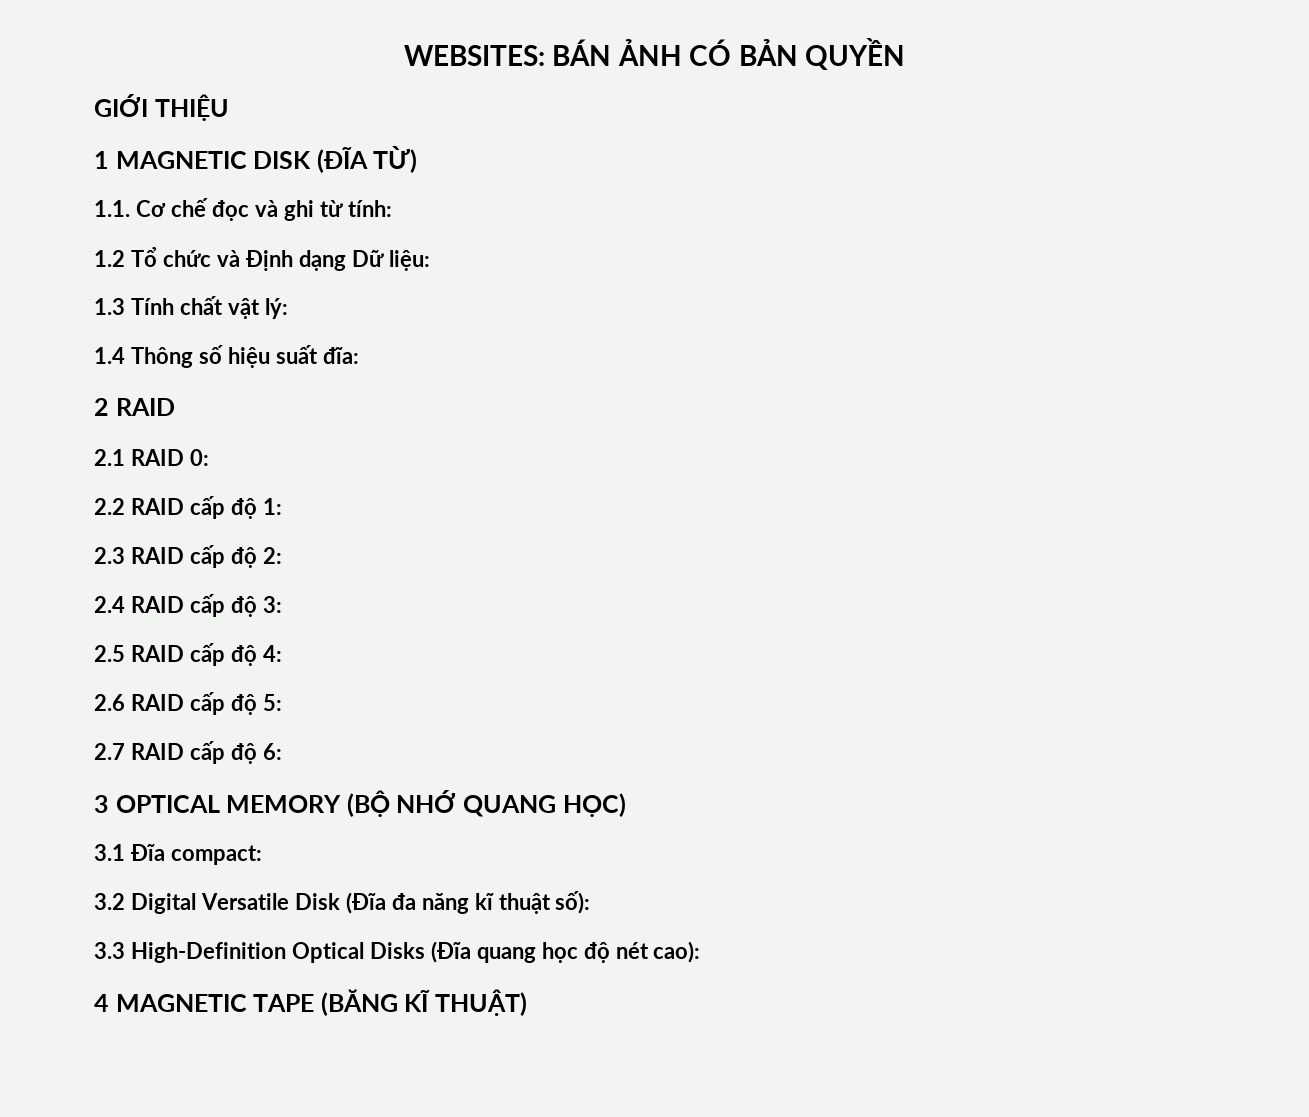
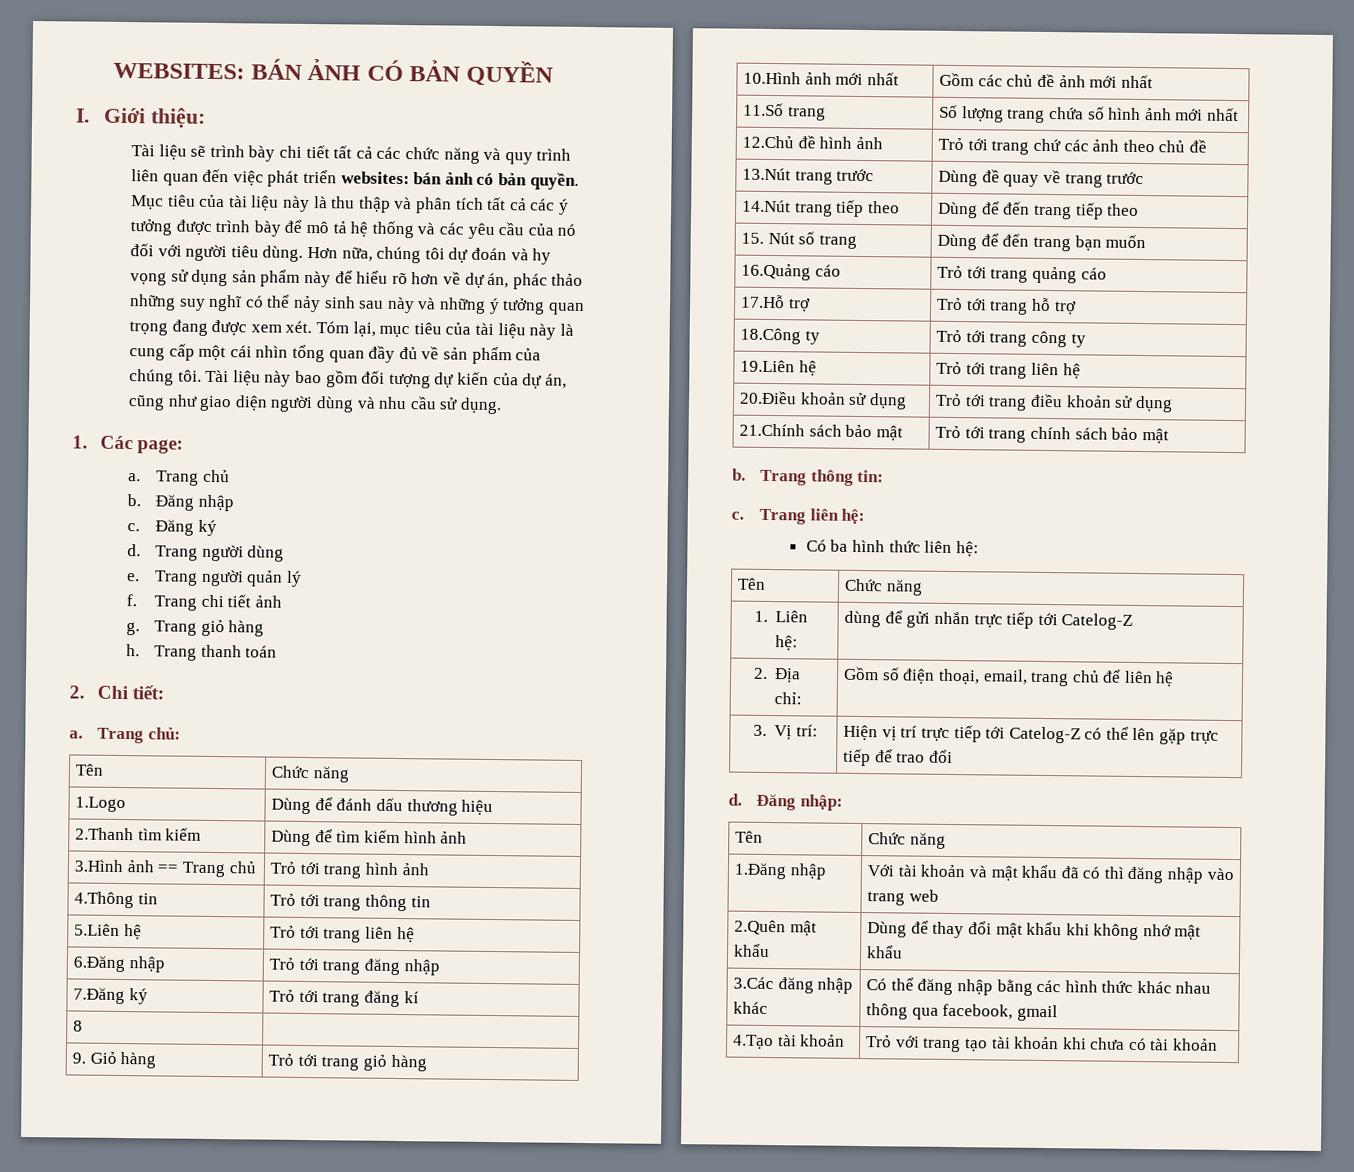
- GIỚI THIỆU
- 1 MAGNETIC DISK (ĐĨA TỪ)
- 1.1. Cơ chế đọc và ghi từ tính:
- 1.2 Tổ chức và Định dạng Dữ liệu:
- 1.3 Tính chất vật lý:
- 1.4 Thông số hiệu suất đĩa:
- 2 RAID
- 2.1 RAID 0:
- 2.2 RAID cấp độ 1:
- 2.3 RAID cấp độ 2:
- 2.4 RAID cấp độ 3:
- 2.5 RAID cấp độ 4:
- 2.6 RAID cấp độ 5:
- 2.7 RAID cấp độ 6:
- 3 OPTICAL MEMORY (BỘ NHỚ QUANG HỌC)
- 3.1 Đĩa compact:
- 3.2 Digital Versatile Disk (Đĩa đa năng kĩ thuật số):
- 3.3 High-Definition Optical Disks (Đĩa quang học độ nét cao):
- 4 MAGNETIC TAPE (BĂNG KĨ THUẬT)
+ I. Giới thiệu:
+ Tài liệu sẽ trình bày chi tiết tất cả các chức năng và quy trình liên quan đến việc phát triển websites: bán ảnh có bản quyền. Mục tiêu của tài liệu này là thu thập và phân tích tất cả các ý tưởng được trình bày để mô tả hệ thống và các yêu cầu của nó đối với người tiêu dùng. Hơn nữa, chúng tôi dự đoán và hy vọng sử dụng sản phẩm này để hiểu rõ hơn về dự án, phác thảo những suy nghĩ có thể nảy sinh sau này và những ý tưởng quan trọng đang được xem xét. Tóm lại, mục tiêu của tài liệu này là cung cấp một cái nhìn tổng quan đầy đủ về sản phẩm của chúng tôi. Tài liệu này bao gồm đối tượng dự kiến của dự án, cũng như giao diện người dùng và nhu cầu sử dụng.
+ 1. Các page:
+ a. Trang chủ
+ b. Đăng nhập
+ c. Đăng ký
+ d. Trang người dùng
+ e. Trang người quản lý
+ f. Trang chi tiết ảnh
+ g. Trang giỏ hàng
+ h. Trang thanh toán
+ 2. Chi tiết:
+ a. Trang chủ:
+ Tên | Chức năng
+ 1.Logo | Dùng để đánh dấu thương hiệu
+ 2.Thanh tìm kiếm | Dùng để tìm kiếm hình ảnh
+ 3.Hình ảnh == Trang chủ | Trỏ tới trang hình ảnh
+ 4.Thông tin | Trỏ tới trang thông tin
+ 5.Liên hệ | Trỏ tới trang liên hệ
+ 6.Đăng nhập | Trỏ tới trang đăng nhập
+ 7.Đăng ký | Trỏ tới trang đăng kí
+ 8 |
+ 9. Giỏ hàng | Trỏ tới trang giỏ hàng
+ 10.Hình ảnh mới nhất | Gồm các chủ đề ảnh mới nhất
+ 11.Số trang | Số lượng trang chứa số hình ảnh mới nhất
+ 12.Chủ đề hình ảnh | Trỏ tới trang chứ các ảnh theo chủ đề
+ 13.Nút trang trước | Dùng đề quay về trang trước
+ 14.Nút trang tiếp theo | Dùng để đến trang tiếp theo
+ 15. Nút số trang | Dùng để đến trang bạn muốn
+ 16.Quảng cáo | Trỏ tới trang quảng cáo
+ 17.Hỗ trợ | Trỏ tới trang hỗ trợ
+ 18.Công ty | Trỏ tới trang công ty
+ 19.Liên hệ | Trỏ tới trang liên hệ
+ 20.Điều khoản sử dụng | Trỏ tới trang điều khoản sử dụng
+ 21.Chính sách bảo mật | Trỏ tới trang chính sách bảo mật
+ b. Trang thông tin:
+ c. Trang liên hệ:
+ Có ba hình thức liên hệ:
+ Tên | Chức năng
+ 1. Liên hệ: | dùng để gửi nhắn trực tiếp tới Catelog-Z
+ 2. Địa chỉ: | Gồm số điện thoại, email, trang chủ để liên hệ
+ 3. Vị trí: | Hiện vị trí trực tiếp tới Catelog-Z có thể lên gặp trực tiếp để trao đổi
+ d. Đăng nhập:
+ Tên | Chức năng
+ 1.Đăng nhập | Với tài khoản và mật khẩu đã có thì đăng nhập vào trang web
+ 2.Quên mật khẩu | Dùng để thay đổi mật khẩu khi không nhớ mật khẩu
+ 3.Các đăng nhập khác | Có thể đăng nhập bằng các hình thức khác nhau thông qua facebook, gmail
+ 4.Tạo tài khoản | Trỏ với trang tạo tài khoản khi chưa có tài khoản

